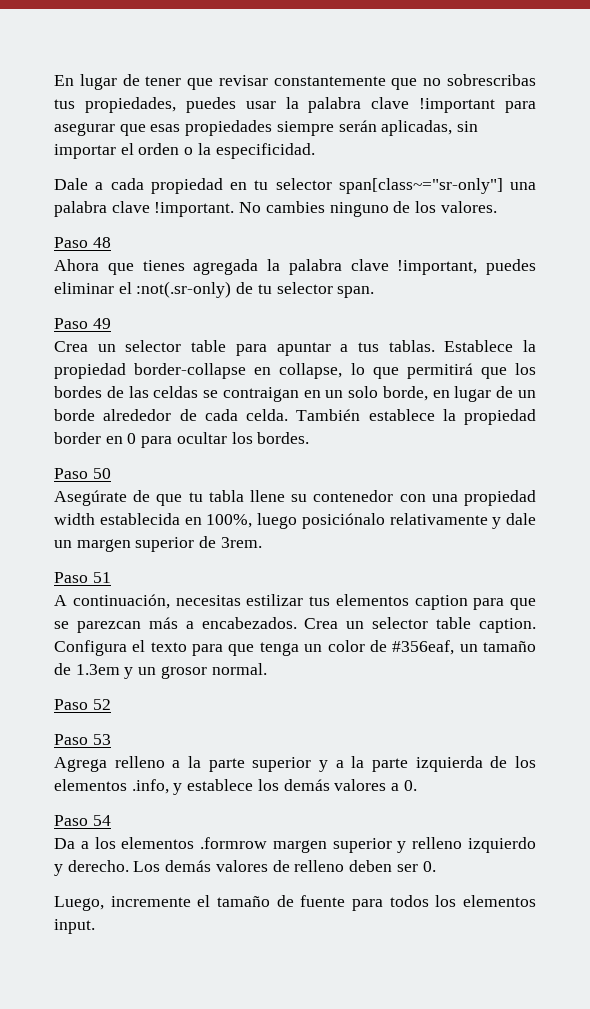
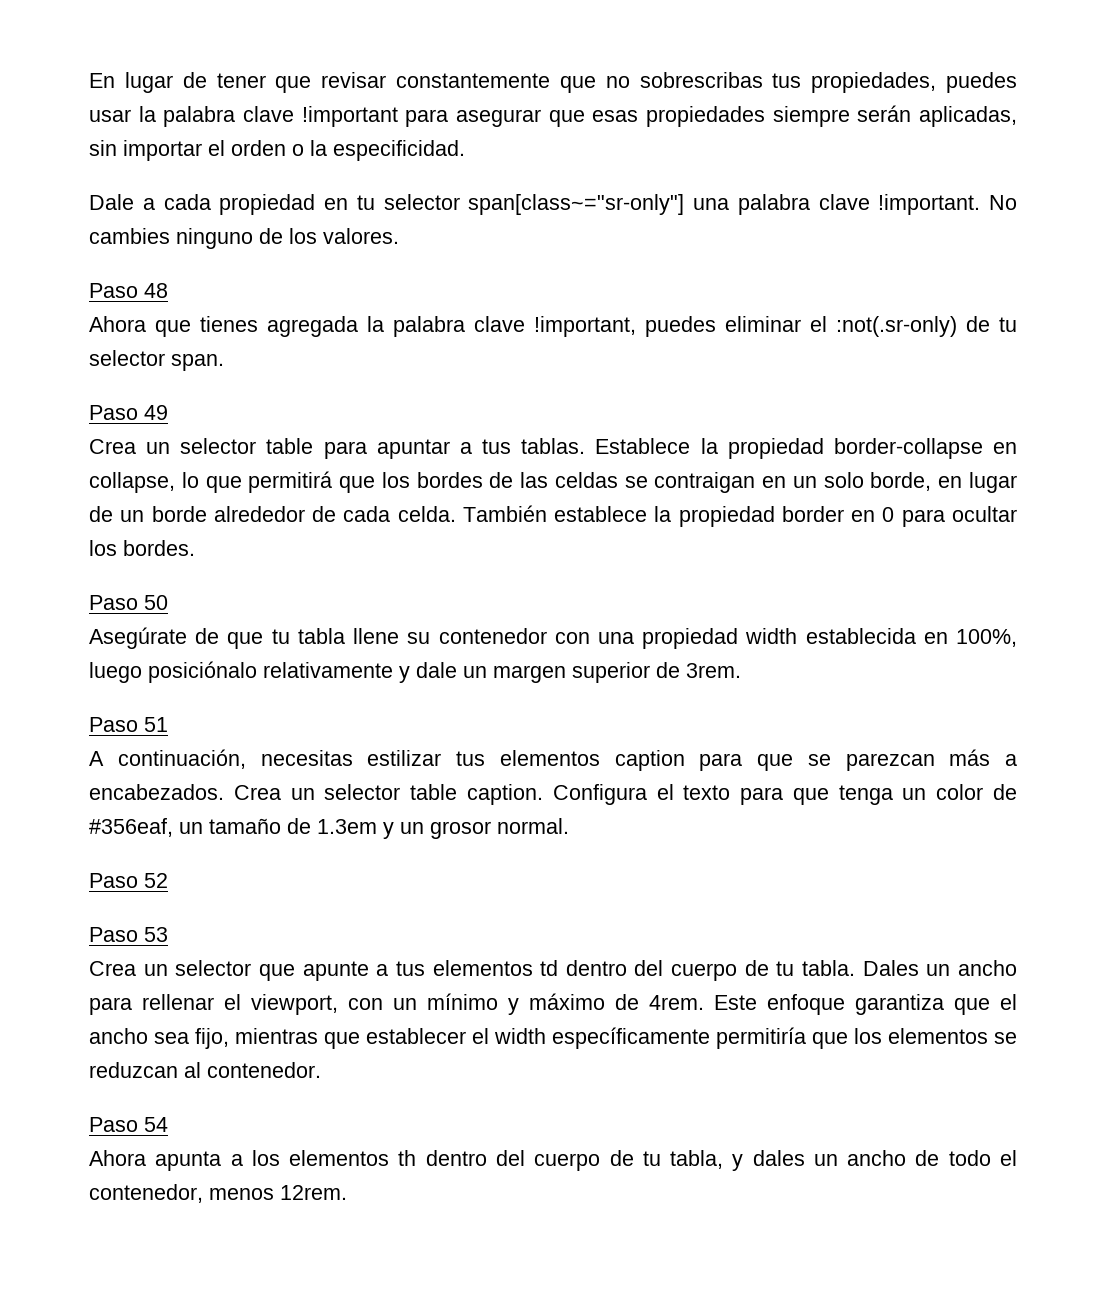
- Agrega relleno a la parte superior y a la parte izquierda de los elementos .info, y establece los demás valores a 0.
+ Crea un selector que apunte a tus elementos td dentro del cuerpo de tu tabla. Dales un ancho para rellenar el viewport, con un mínimo y máximo de 4rem. Este enfoque garantiza que el ancho sea fijo, mientras que establecer el width específicamente permitiría que los elementos se reduzcan al contenedor.
- Da a los elementos .formrow margen superior y relleno izquierdo y derecho. Los demás valores de relleno deben ser 0.
- Luego, incremente el tamaño de fuente para todos los elementos input.
+ Ahora apunta a los elementos th dentro del cuerpo de tu tabla, y dales un ancho de todo el contenedor, menos 12rem.

